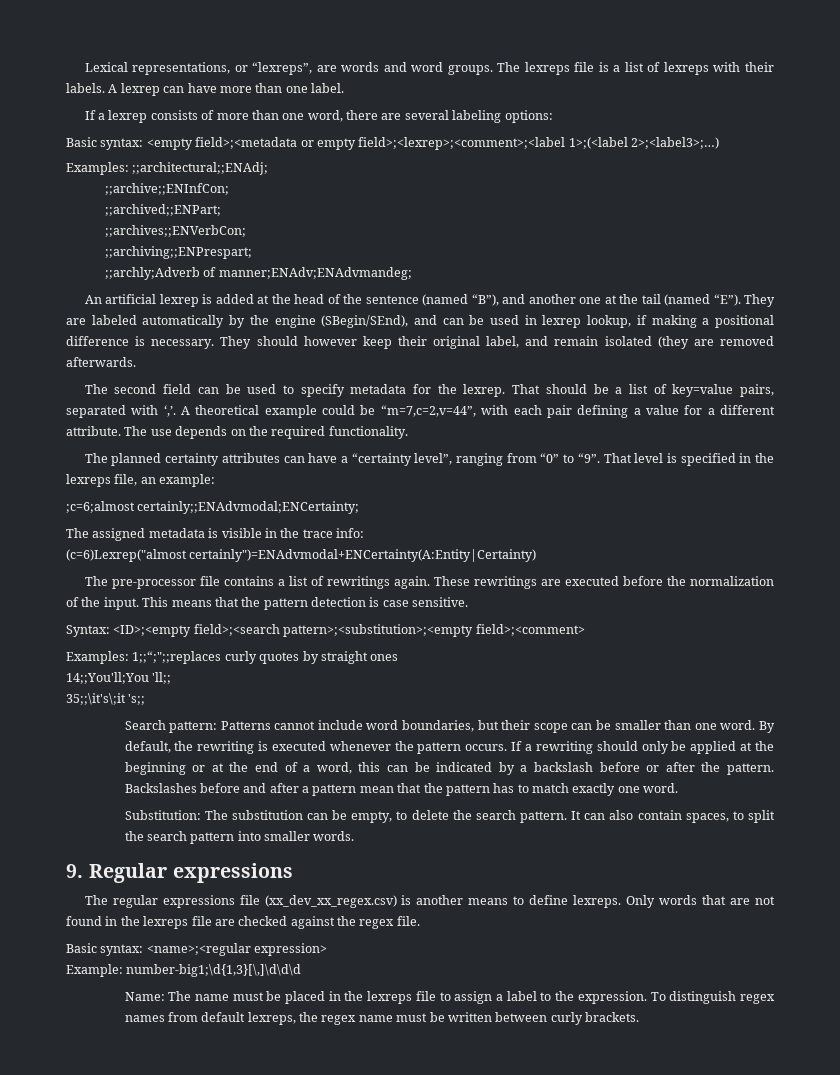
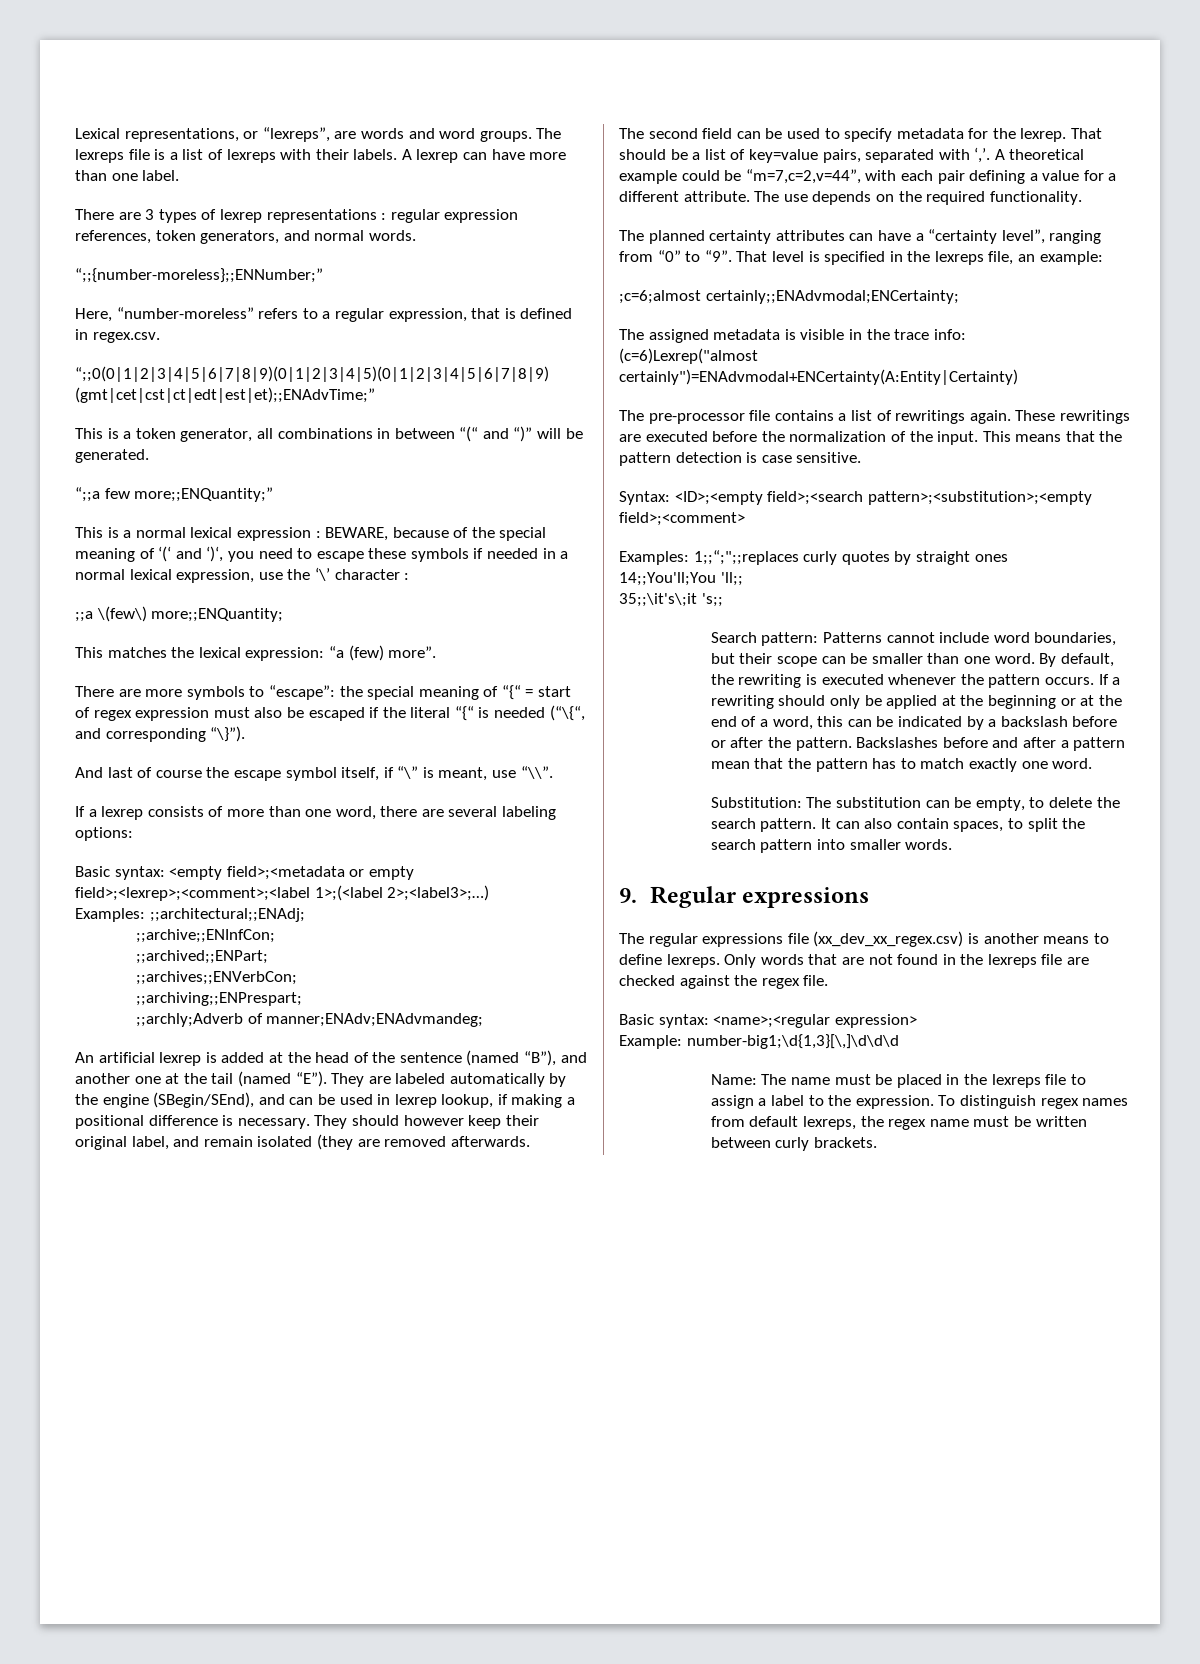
+ There are 3 types of lexrep representations : regular expression references, token generators, and normal words.
+ “;;{number-moreless};;ENNumber;”
+ Here, “number-moreless” refers to a regular expression, that is defined in regex.csv.
+ “;;0(0|1|2|3|4|5|6|7|8|9)(0|1|2|3|4|5)(0|1|2|3|4|5|6|7|8|9) (gmt|cet|cst|ct|edt|est|et);;ENAdvTime;”
+ This is a token generator, all combinations in between “(“ and “)” will be generated.
+ “;;a few more;;ENQuantity;”
+ This is a normal lexical expression : BEWARE, because of the special meaning of ‘(‘ and ‘)‘, you need to escape these symbols if needed in a normal lexical expression, use the ‘\’ character :
+ ;;a \(few\) more;;ENQuantity;
+ This matches the lexical expression: “a (few) more”.
+ There are more symbols to “escape”: the special meaning of “{“ = start of regex expression must also be escaped if the literal “{“ is needed (“\{“, and corresponding “\}”).
+ And last of course the escape symbol itself, if “\” is meant, use “\\”.

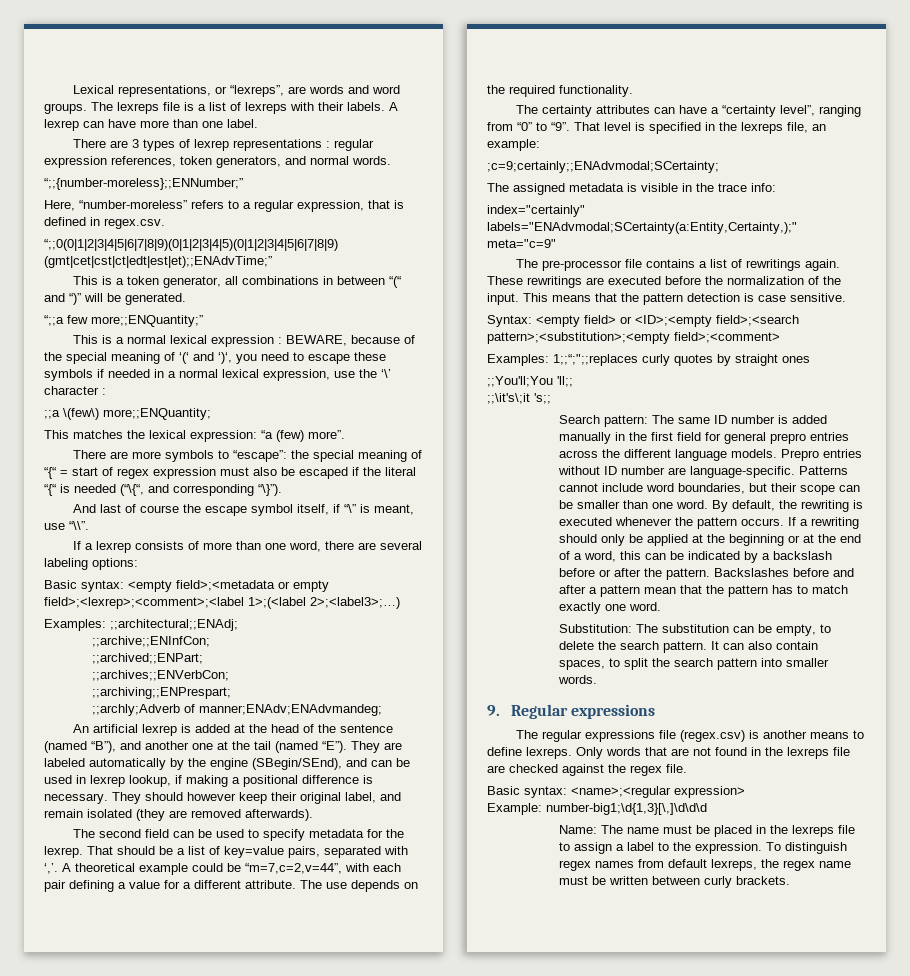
- They should however keep their original label, and remain isolated (they are removed afterwards.
+ They should however keep their original label, and remain isolated (they are removed afterwards).
- The planned certainty attributes can have a “certainty level”, ranging from “0” to “9”.
+ The certainty attributes can have a “certainty level”, ranging from “0” to “9”.
- ;c=6;almost certainly;;ENAdvmodal;ENCertainty;
+ ;c=9;certainly;;ENAdvmodal;SCertainty;
- (c=6)Lexrep("almost certainly")=ENAdvmodal+ENCertainty(A:Entity|Certainty)
+ index="certainly" labels="ENAdvmodal;SCertainty(a:Entity,Certainty,);" meta="c=9"
- Syntax: <ID>;<empty field>;<search pattern>;<substitution>;<empty field>;<comment>
+ Syntax: <empty field> or <ID>;<empty field>;<search pattern>;<substitution>;<empty field>;<comment>
- 14;;You'll;You 'll;;
+ ;;You'll;You 'll;;
- 35;;\it's\;it 's;;
+ ;;\it's\;it 's;;
- Search pattern: Patterns cannot include word boundaries, but their scope can be smaller than one word.
+ Search pattern: The same ID number is added manually in the first field for general prepro entries across the different language models. Prepro entries without ID number are language-specific. Patterns cannot include word boundaries, but their scope can be smaller than one word.
- The regular expressions file (xx_dev_xx_regex.csv) is another means to define lexreps.
+ The regular expressions file (regex.csv) is another means to define lexreps.

